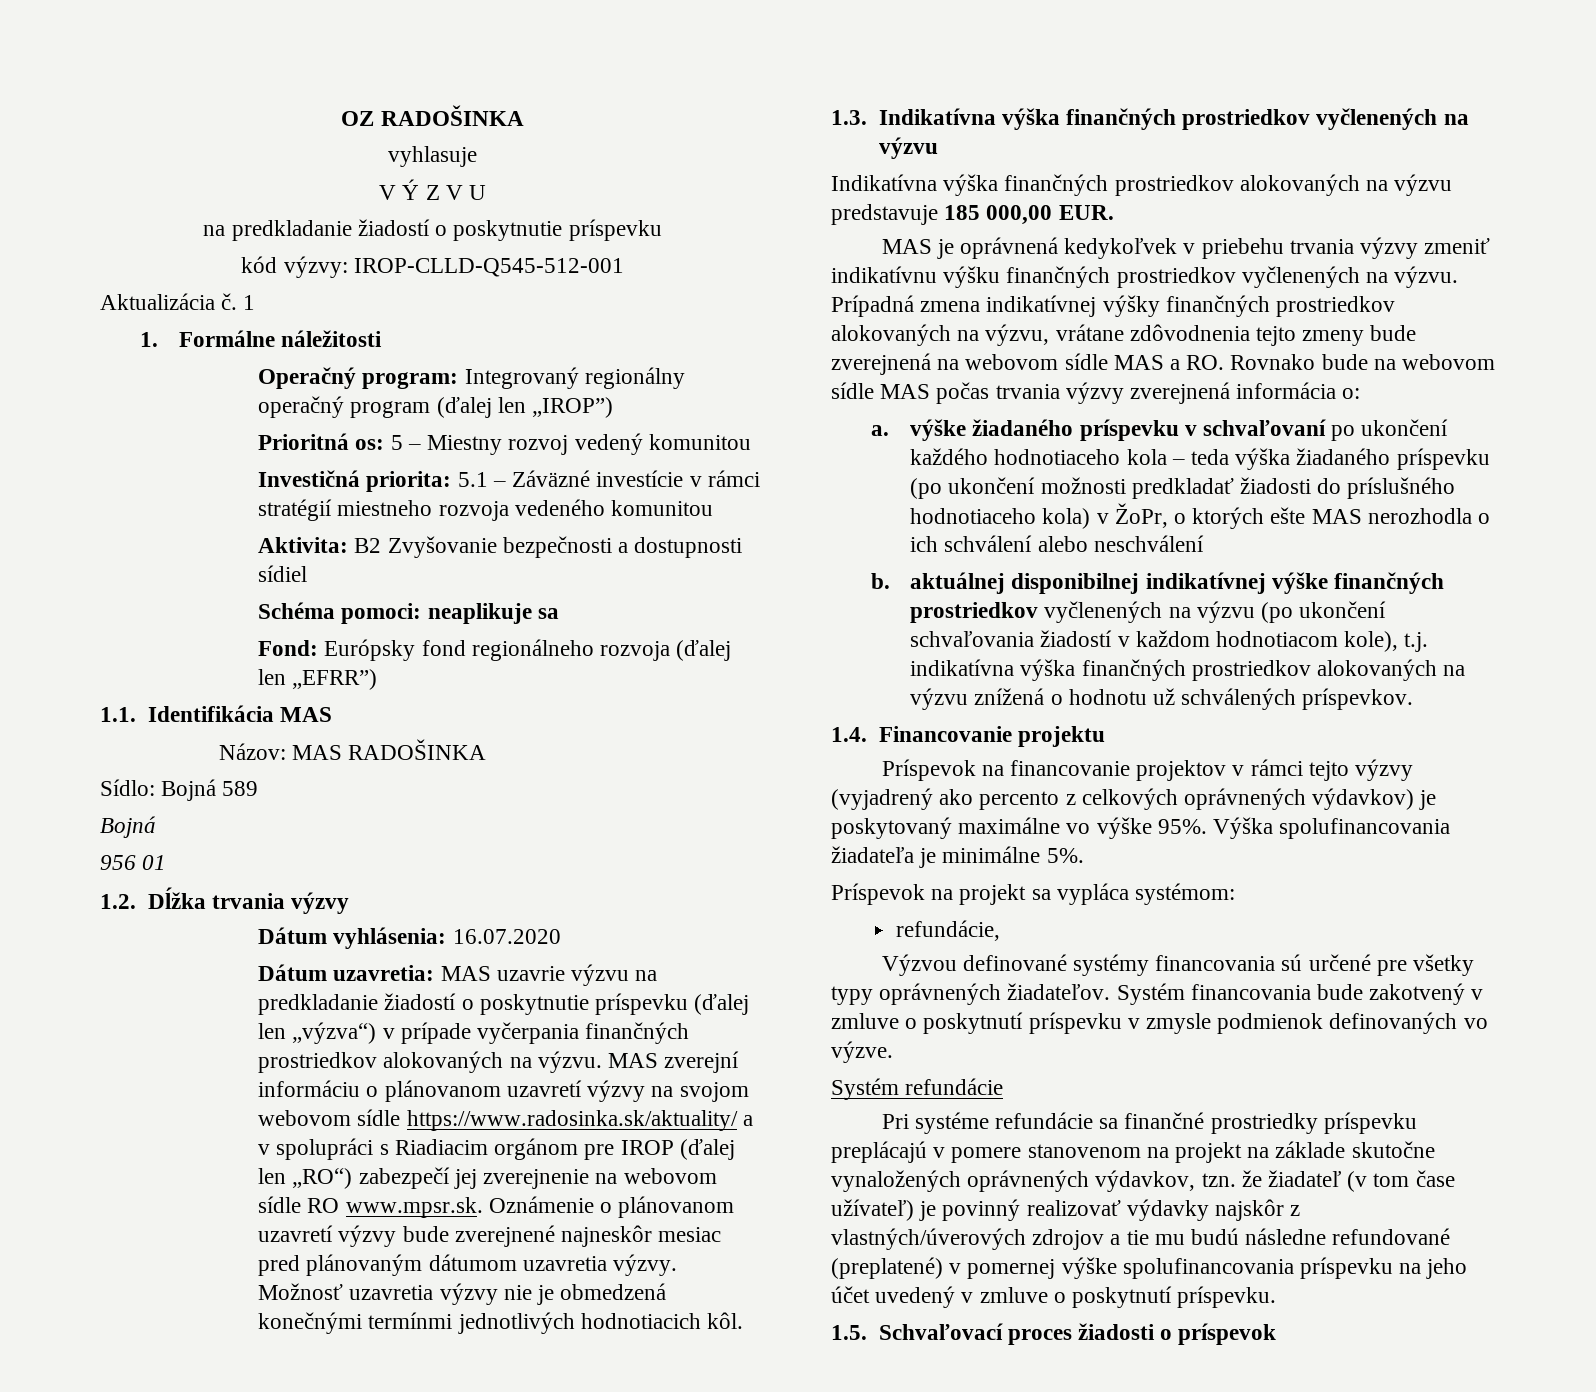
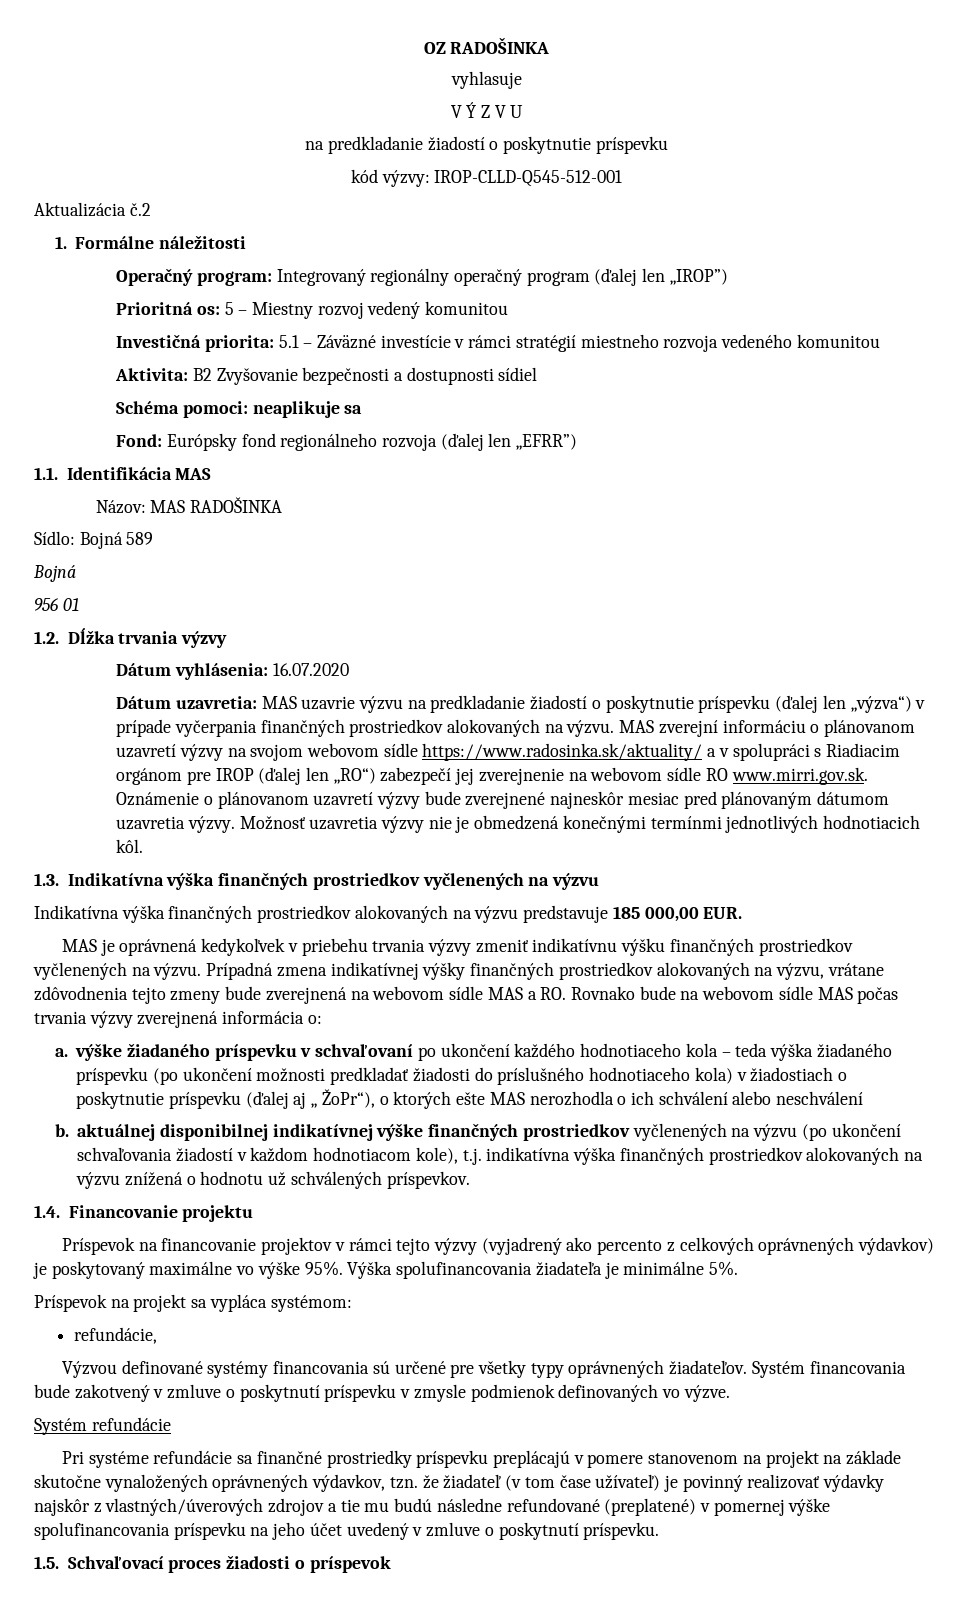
- Aktualizácia č. 1
+ Aktualizácia č.2
- MAS zverejní informáciu o plánovanom uzavretí výzvy na svojom webovom sídle https://www.radosinka.sk/aktuality/ a v spolupráci s Riadiacim orgánom pre IROP (ďalej len „RO“) zabezpečí jej zverejnenie na webovom sídle RO www.mpsr.sk. Oznámenie o plánovanom uzavretí výzvy bude zverejnené najneskôr mesiac pred plánovaným dátumom uzavretia výzvy.
+ MAS zverejní informáciu o plánovanom uzavretí výzvy na svojom webovom sídle https://www.radosinka.sk/aktuality/ a v spolupráci s Riadiacim orgánom pre IROP (ďalej len „RO“) zabezpečí jej zverejnenie na webovom sídle RO www.mirri.gov.sk. Oznámenie o plánovanom uzavretí výzvy bude zverejnené najneskôr mesiac pred plánovaným dátumom uzavretia výzvy.
- a. výške žiadaného príspevku v schvaľovaní po ukončení každého hodnotiaceho kola – teda výška žiadaného príspevku (po ukončení možnosti predkladať žiadosti do príslušného hodnotiaceho kola) v ŽoPr, o ktorých ešte MAS nerozhodla o ich schválení alebo neschválení
+ a. výške žiadaného príspevku v schvaľovaní po ukončení každého hodnotiaceho kola – teda výška žiadaného príspevku (po ukončení možnosti predkladať žiadosti do príslušného hodnotiaceho kola) v žiadostiach o poskytnutie príspevku (ďalej aj „ ŽoPr“), o ktorých ešte MAS nerozhodla o ich schválení alebo neschválení

